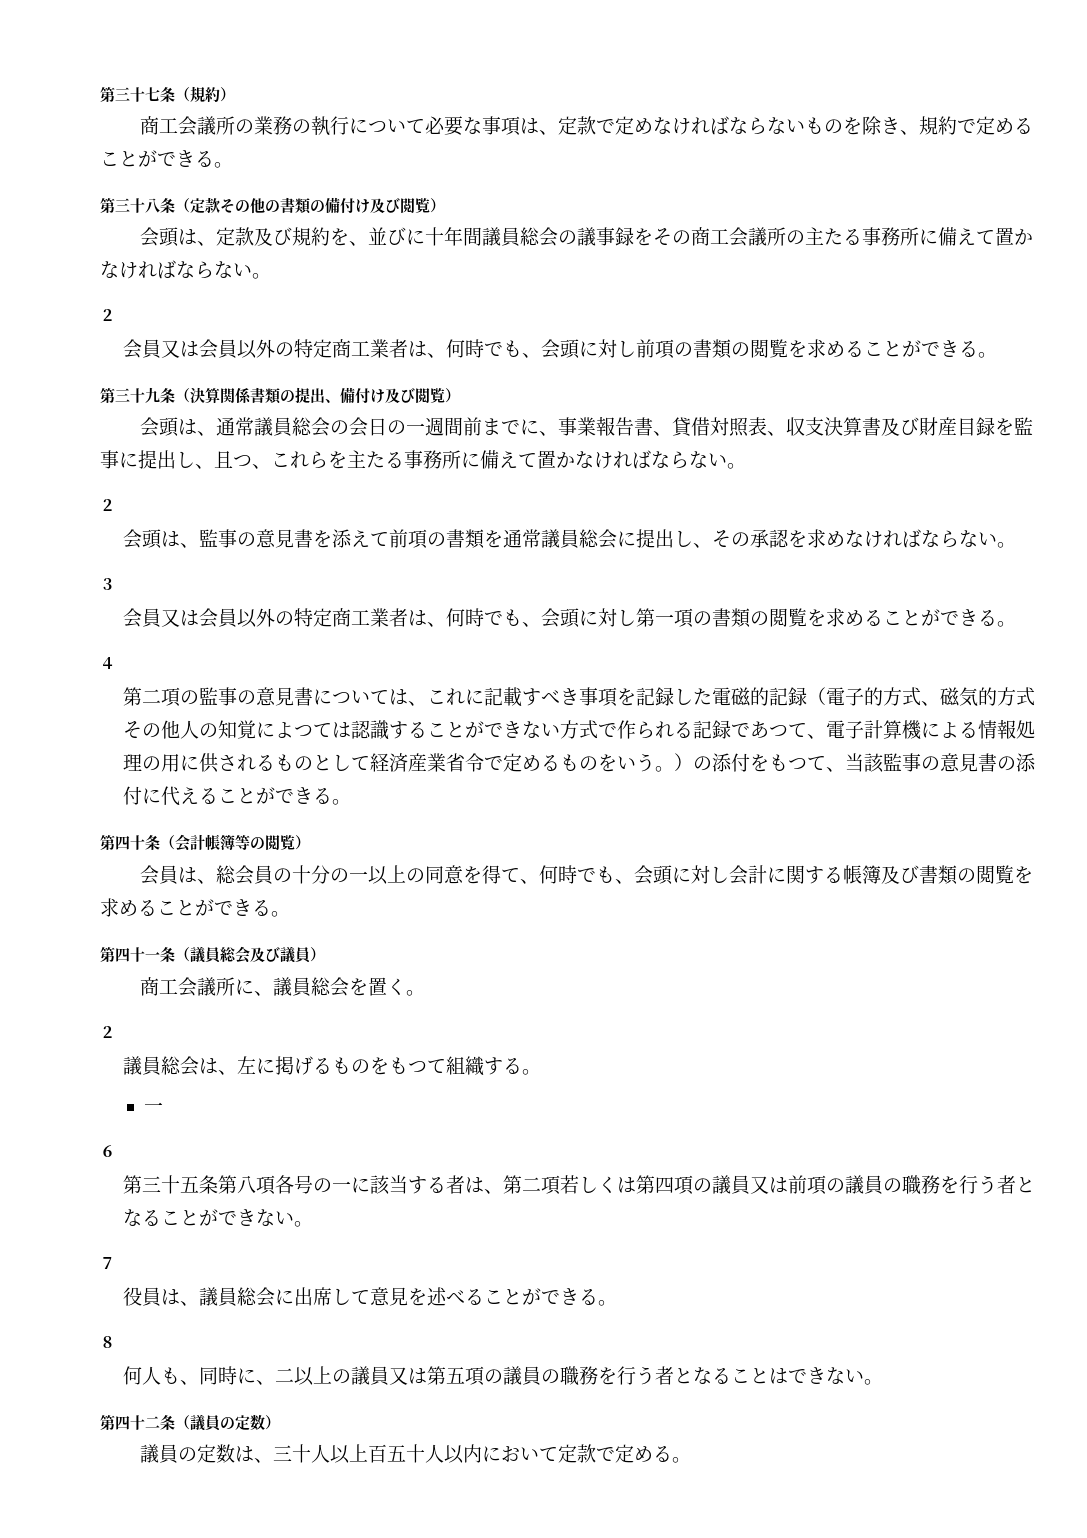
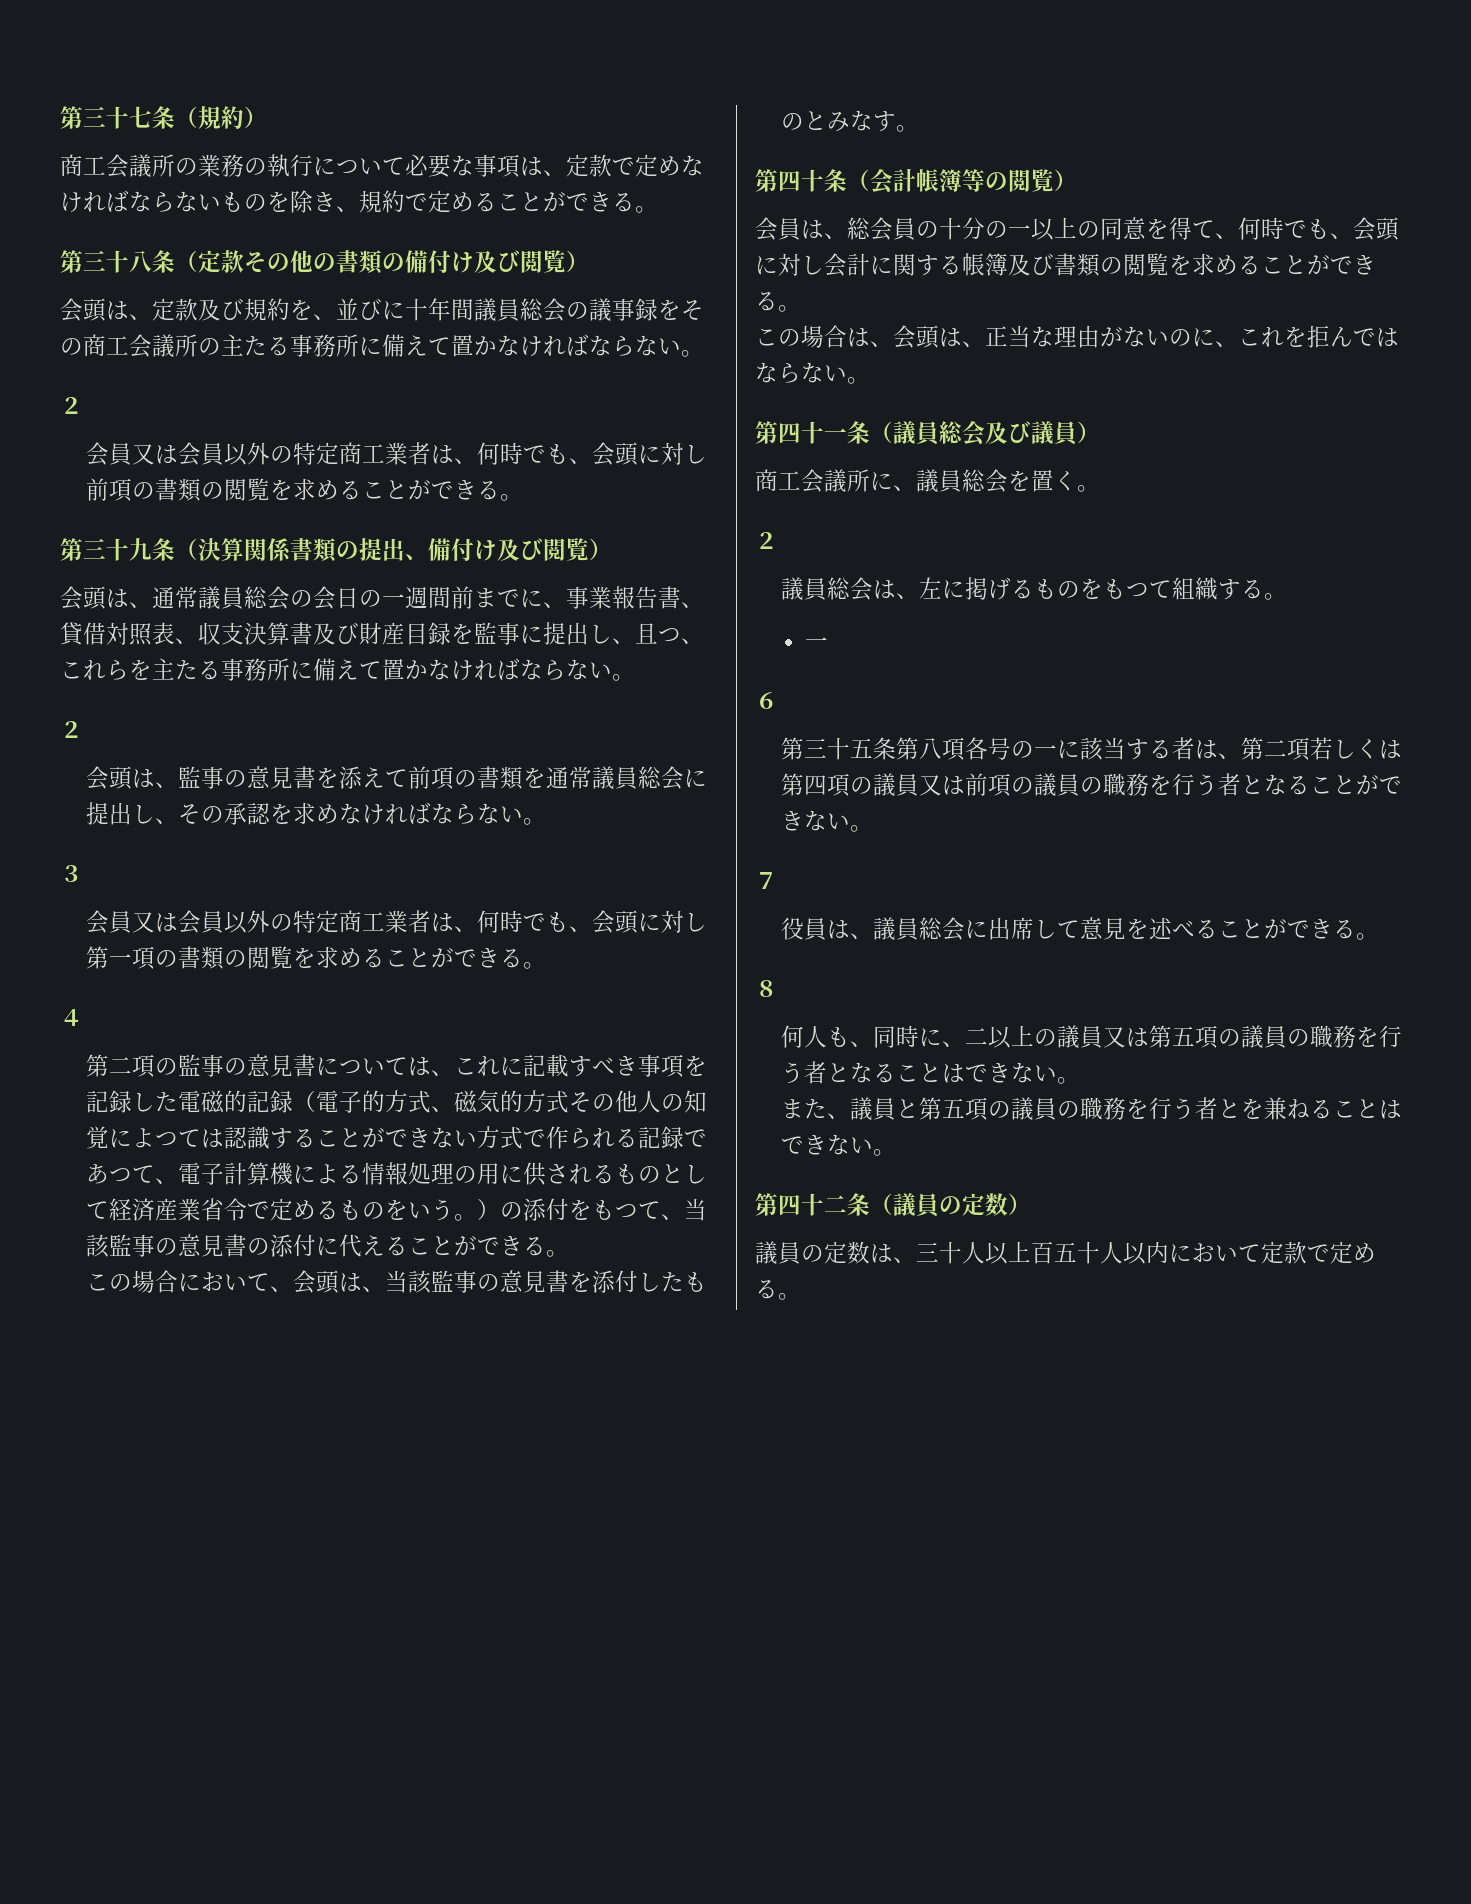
+ この場合において、会頭は、当該監事の意見書を添付したものとみなす。
+ この場合は、会頭は、正当な理由がないのに、これを拒んではならない。
+ また、議員と第五項の議員の職務を行う者とを兼ねることはできない。

